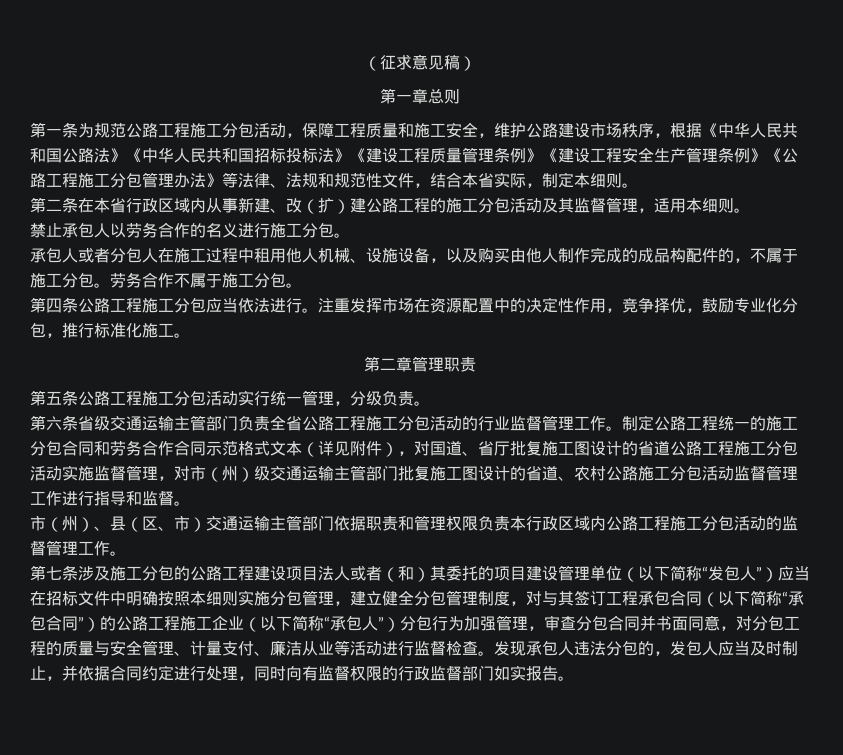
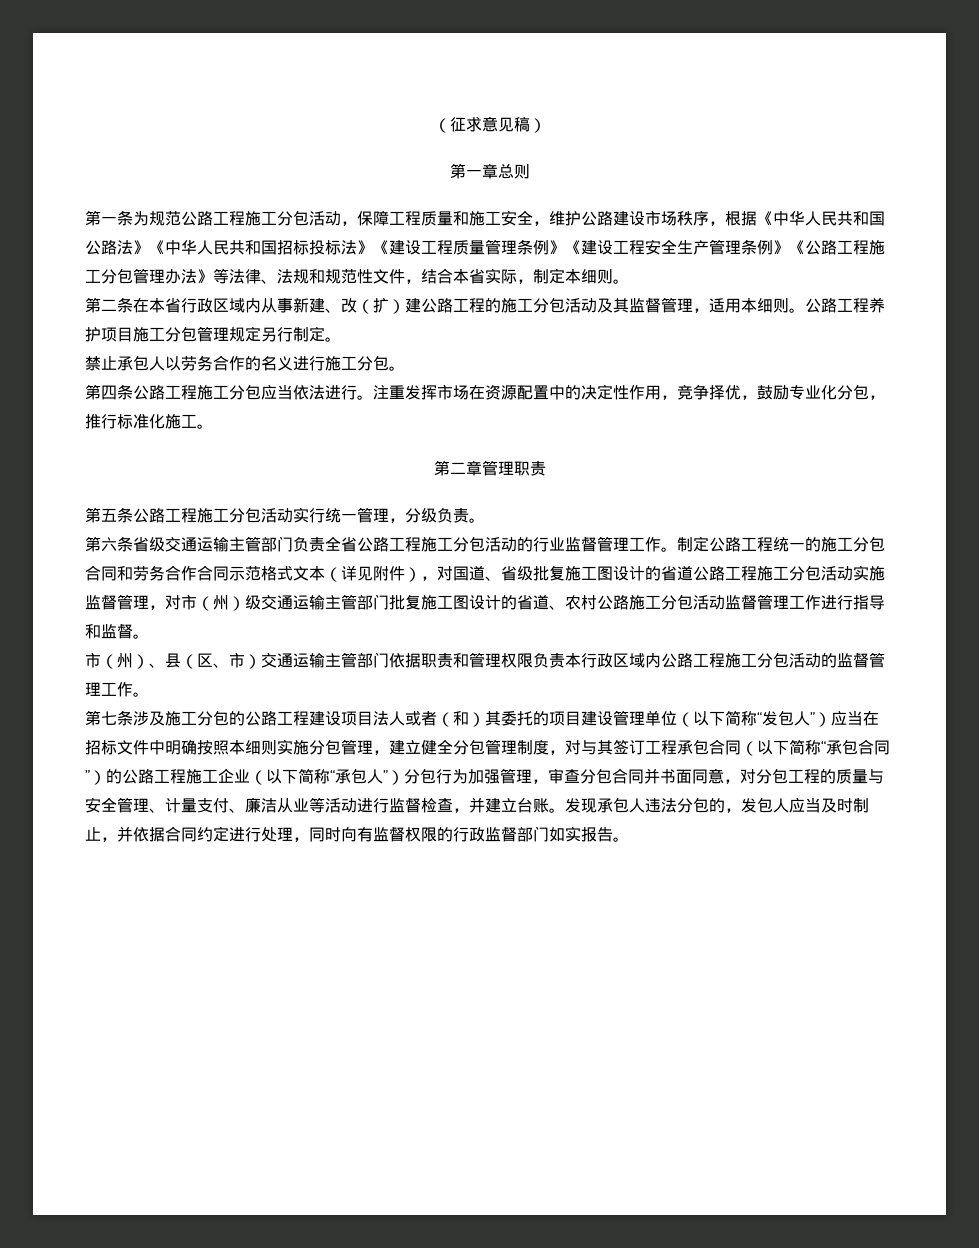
+ 公路工程养护项目施工分包管理规定另行制定。
- 承包人或者分包人在施工过程中租用他人机械、设施设备，以及购买由他人制作完成的成品构配件的，不属于施工分包。劳务合作不属于施工分包。
- 制定公路工程统一的施工分包合同和劳务合作合同示范格式文本（详见附件），对国道、省厅批复施工图设计的省道公路工程施工分包活动实施监督管理，对市（州）级交通运输主管部门批复施工图设计的省道、农村公路施工分包活动监督管理工作进行指导和监督。
+ 制定公路工程统一的施工分包合同和劳务合作合同示范格式文本（详见附件），对国道、省级批复施工图设计的省道公路工程施工分包活动实施监督管理，对市（州）级交通运输主管部门批复施工图设计的省道、农村公路施工分包活动监督管理工作进行指导和监督。
- 第七条涉及施工分包的公路工程建设项目法人或者（和）其委托的项目建设管理单位（以下简称“发包人”）应当在招标文件中明确按照本细则实施分包管理，建立健全分包管理制度，对与其签订工程承包合同（以下简称“承包合同”）的公路工程施工企业（以下简称“承包人”）分包行为加强管理，审查分包合同并书面同意，对分包工程的质量与安全管理、计量支付、廉洁从业等活动进行监督检查。
+ 第七条涉及施工分包的公路工程建设项目法人或者（和）其委托的项目建设管理单位（以下简称“发包人”）应当在招标文件中明确按照本细则实施分包管理，建立健全分包管理制度，对与其签订工程承包合同（以下简称“承包合同”）的公路工程施工企业（以下简称“承包人”）分包行为加强管理，审查分包合同并书面同意，对分包工程的质量与安全管理、计量支付、廉洁从业等活动进行监督检查，并建立台账。

